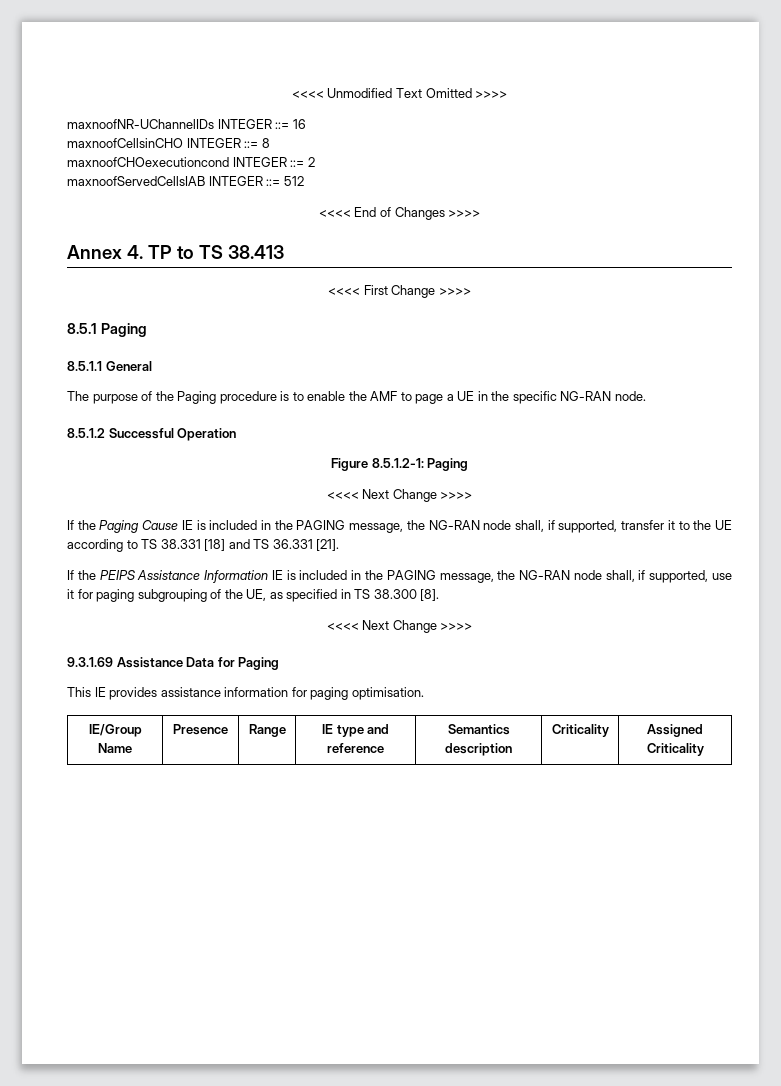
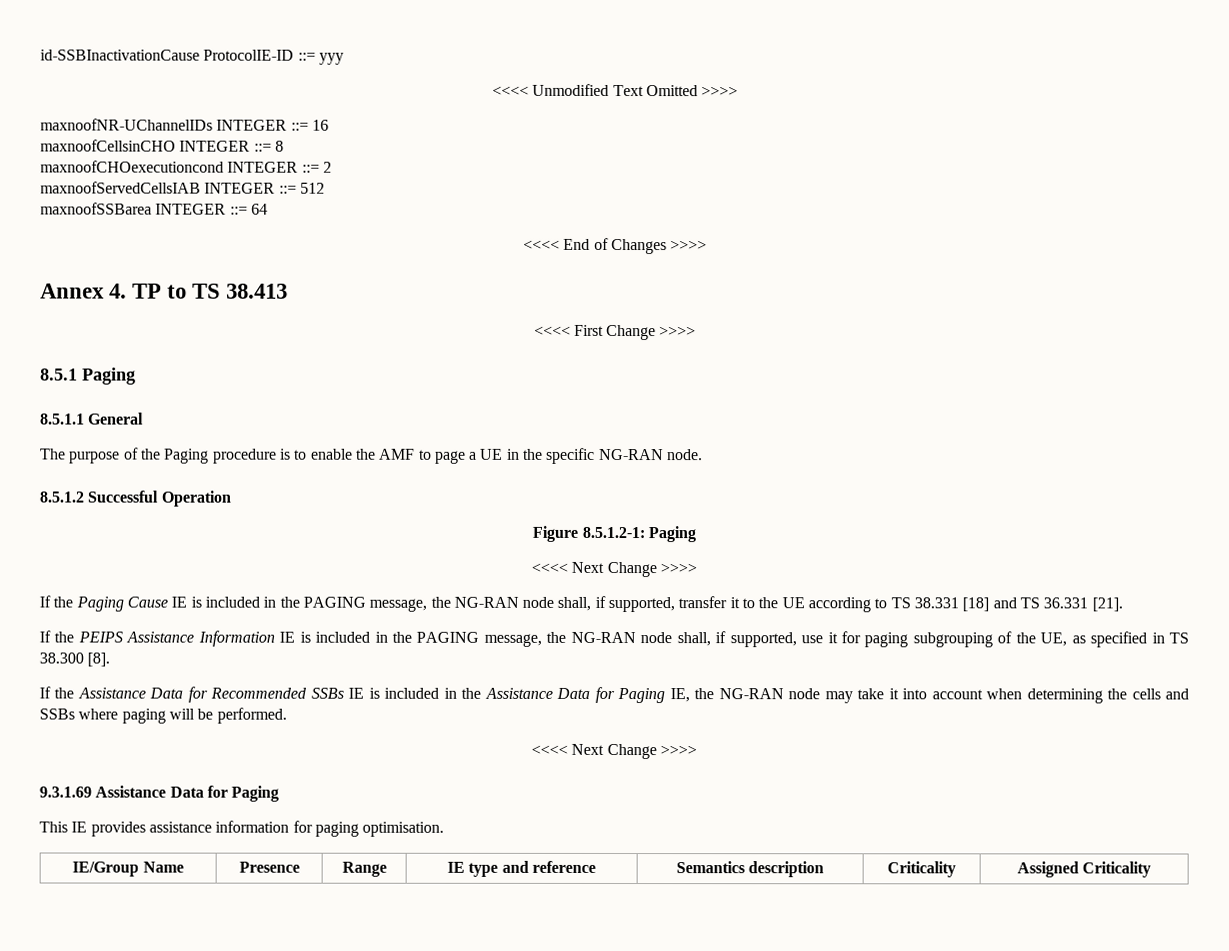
+ id-SSBInactivationCause ProtocolIE-ID ::= yyy
+ maxnoofSSBarea INTEGER ::= 64
+ If the Assistance Data for Recommended SSBs IE is included in the Assistance Data for Paging IE, the NG-RAN node may take it into account when determining the cells and SSBs where paging will be performed.

